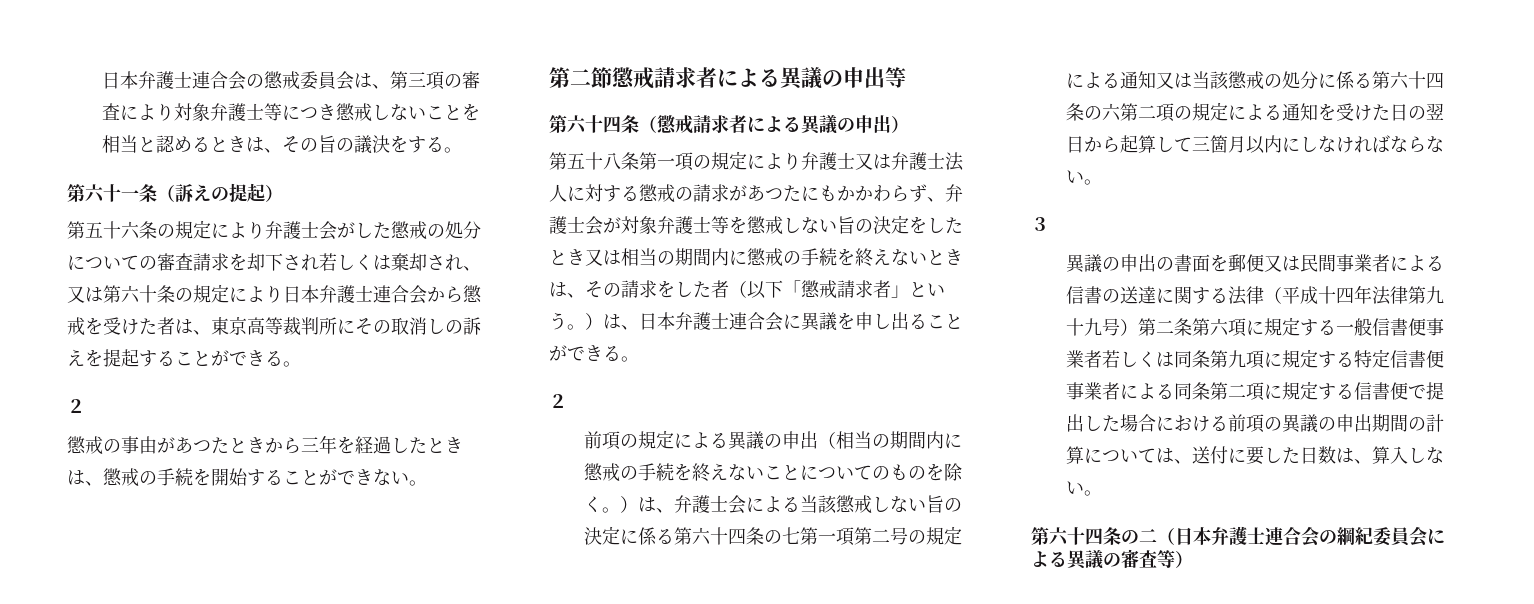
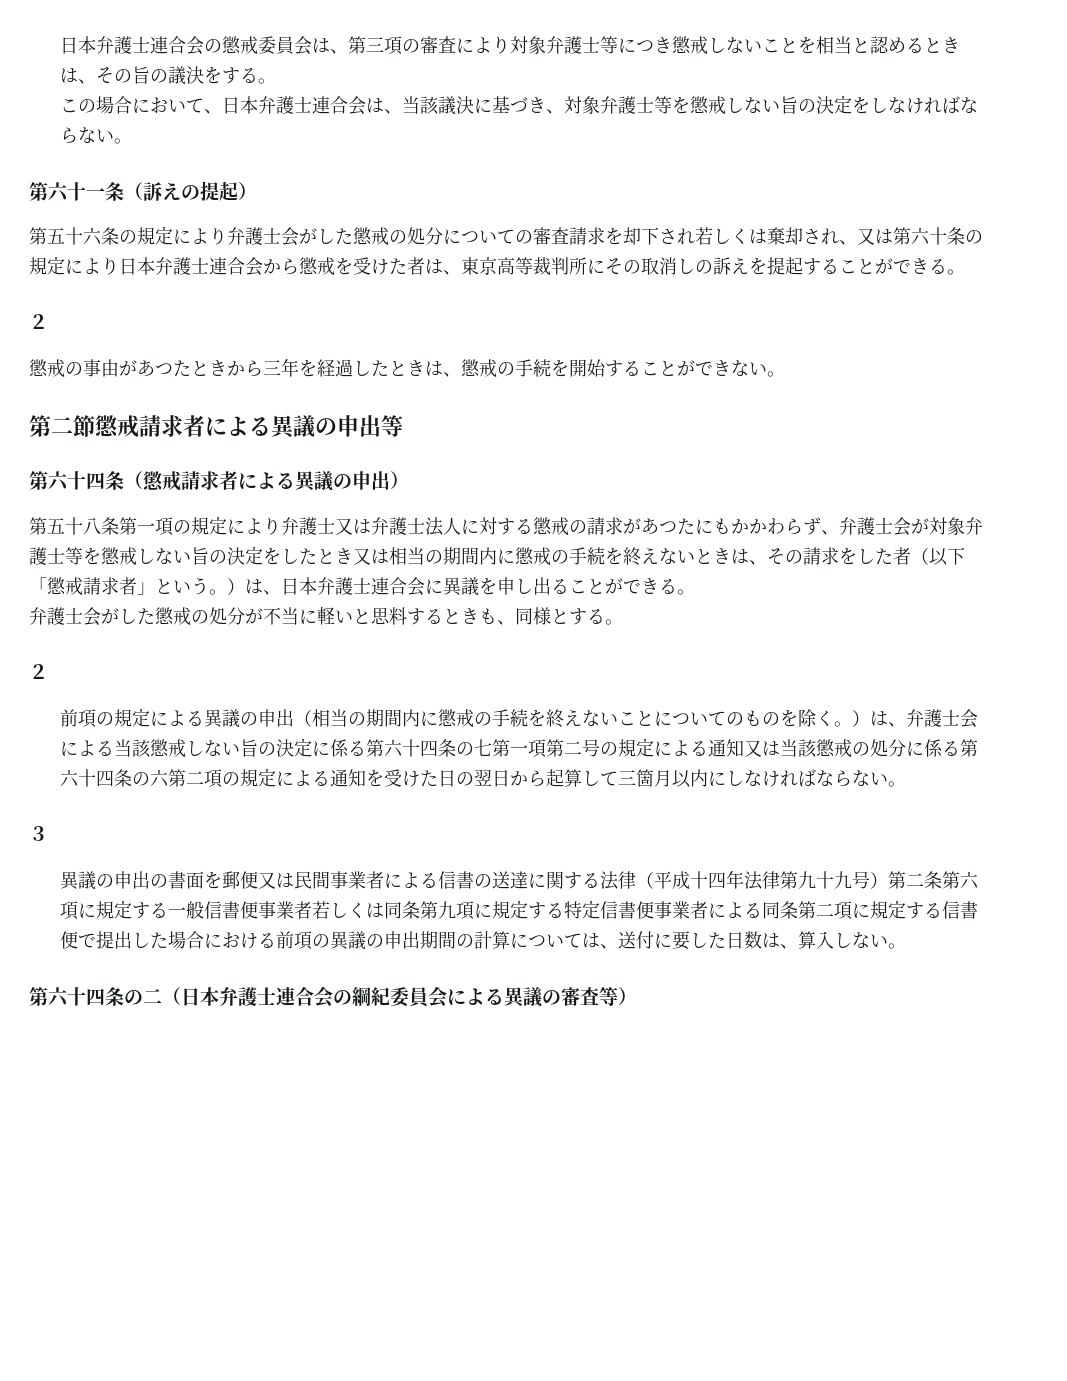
+ この場合において、日本弁護士連合会は、当該議決に基づき、対象弁護士等を懲戒しない旨の決定をしなければならない。
+ 弁護士会がした懲戒の処分が不当に軽いと思料するときも、同様とする。

